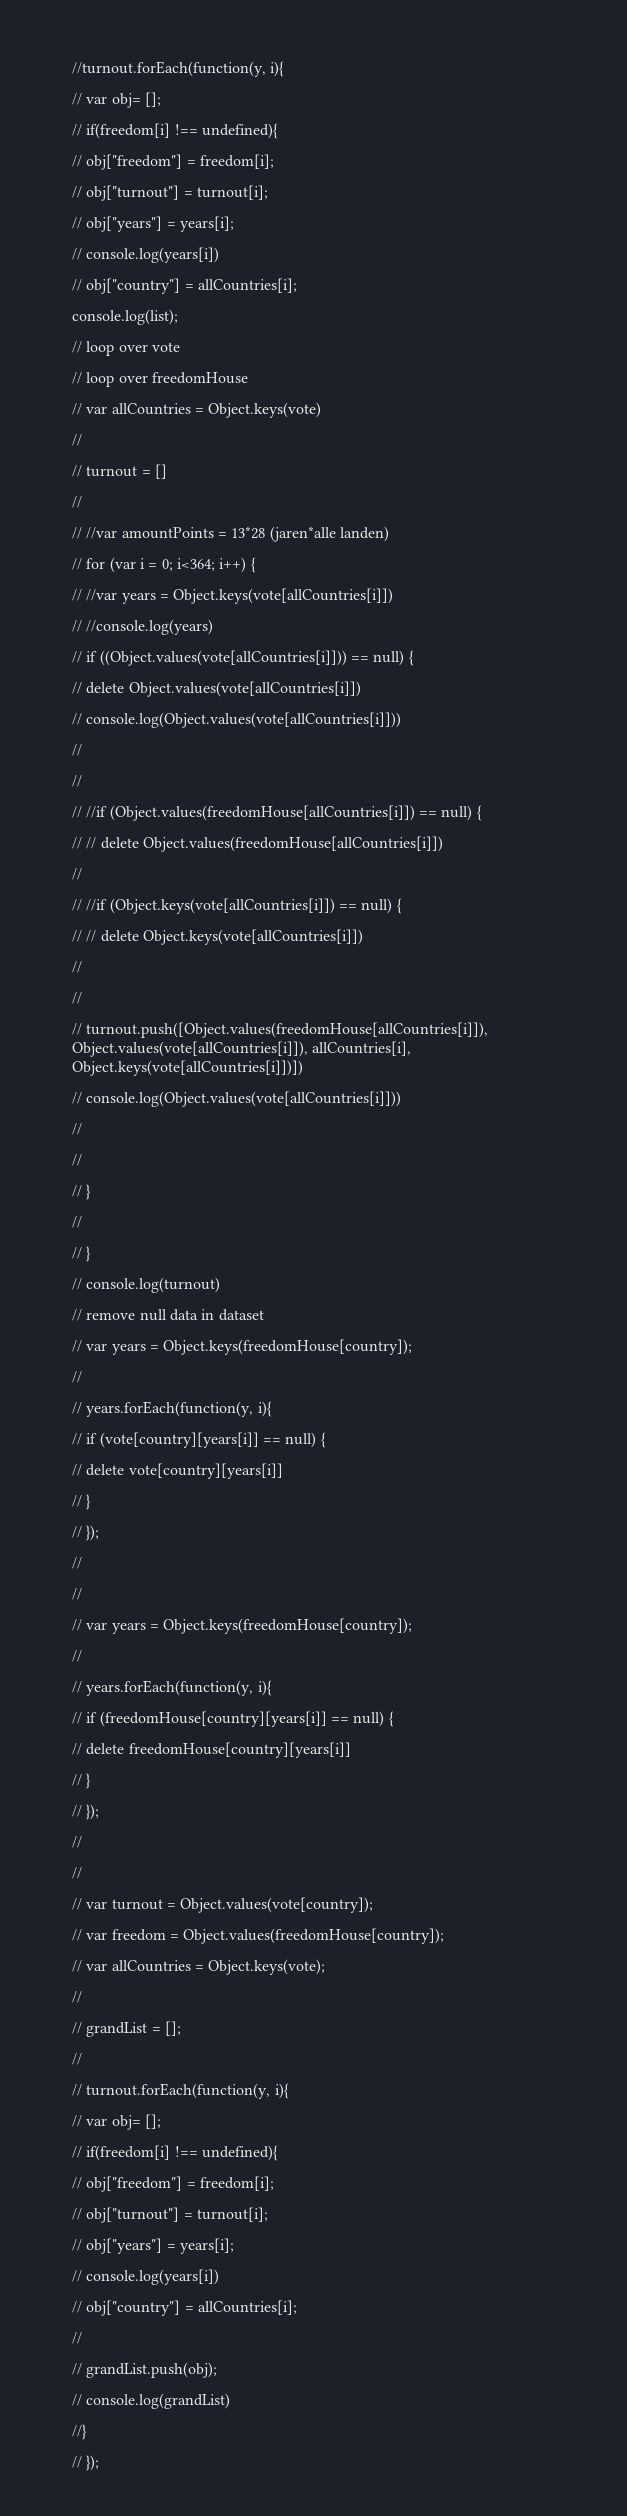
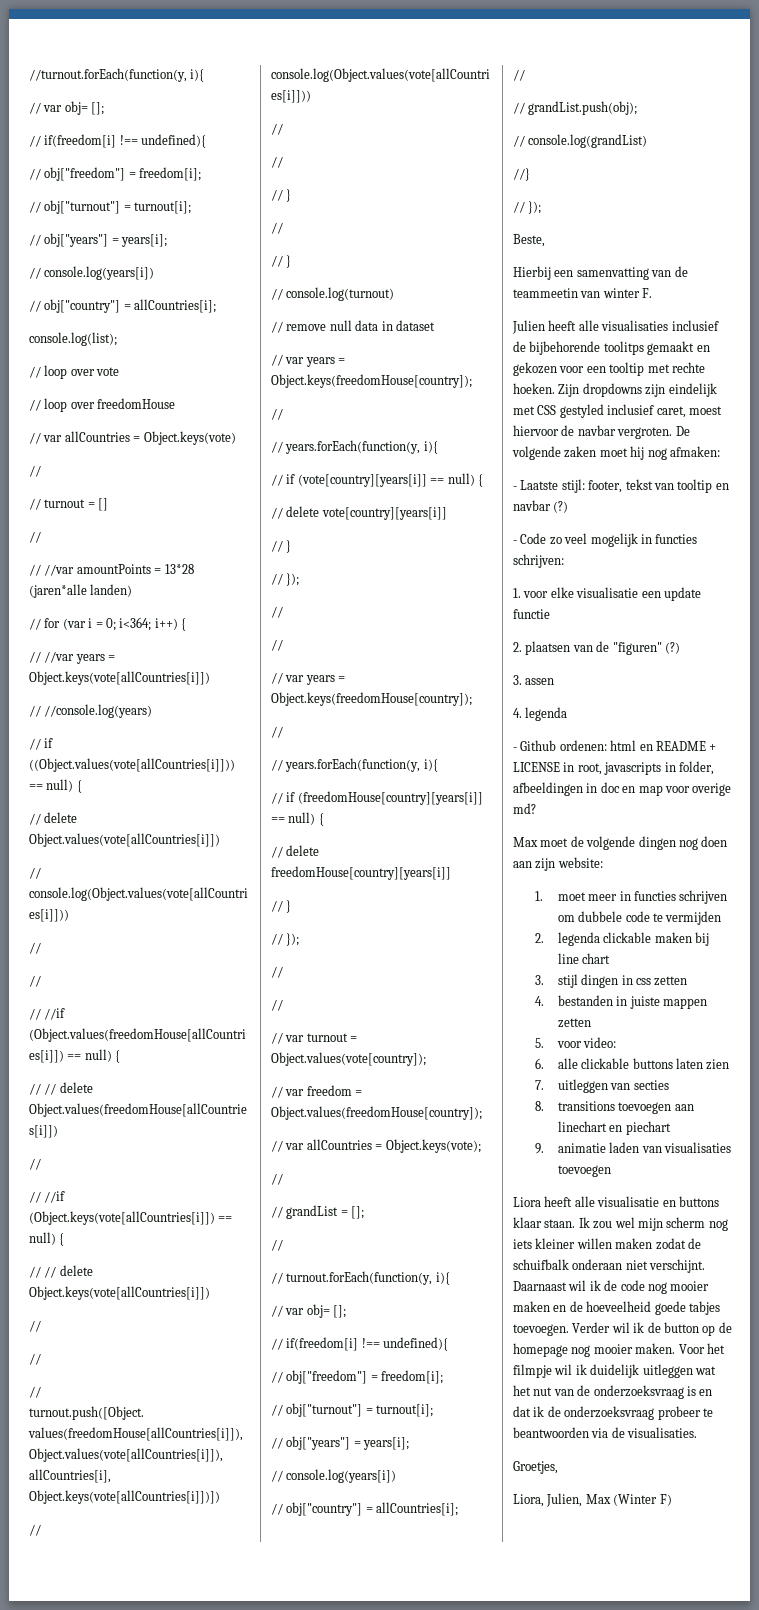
+ Beste,
+ Hierbij een samenvatting van de teammeetin van winter F.
+ Julien heeft alle visualisaties inclusief de bijbehorende toolitps gemaakt en gekozen voor een tooltip met rechte hoeken. Zijn dropdowns zijn eindelijk met CSS gestyled inclusief caret, moest hiervoor de navbar vergroten. De volgende zaken moet hij nog afmaken:
+ - Laatste stijl: footer, tekst van tooltip en navbar (?)
+ - Code zo veel mogelijk in functies schrijven:
+ 1. voor elke visualisatie een update functie
+ 2. plaatsen van de "figuren" (?)
+ 3. assen
+ 4. legenda
+ - Github ordenen: html en README + LICENSE in root, javascripts in folder, afbeeldingen in doc en map voor overige md?
+ Max moet de volgende dingen nog doen aan zijn website:
+ 1. moet meer in functies schrijven om dubbele code te vermijden
+ 2. legenda clickable maken bij line chart
+ 3. stijl dingen in css zetten
+ 4. bestanden in juiste mappen zetten
+ 5. voor video:
+ 6. alle clickable buttons laten zien
+ 7. uitleggen van secties
+ 8. transitions toevoegen aan linechart en piechart
+ 9. animatie laden van visualisaties toevoegen
+ Liora heeft alle visualisatie en buttons klaar staan. Ik zou wel mijn scherm nog iets kleiner willen maken zodat de schuifbalk onderaan niet verschijnt. Daarnaast wil ik de code nog mooier maken en de hoeveelheid goede tabjes toevoegen. Verder wil ik de button op de homepage nog mooier maken. Voor het filmpje wil ik duidelijk uitleggen wat het nut van de onderzoeksvraag is en dat ik de onderzoeksvraag probeer te beantwoorden via de visualisaties.
+ Groetjes,
+ Liora, Julien, Max (Winter F)

